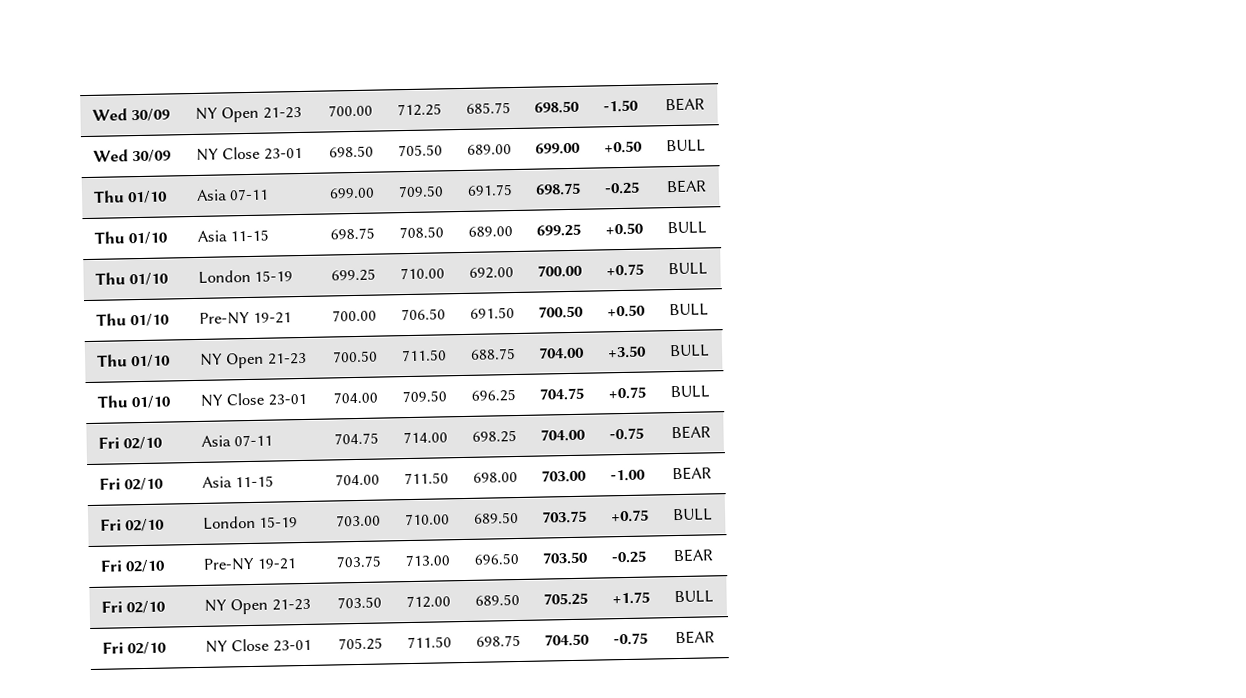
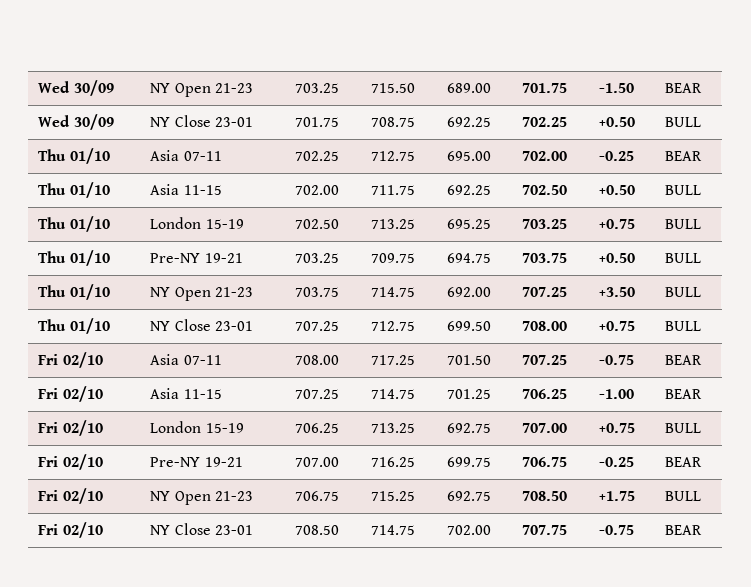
- Wed 30/09 | NY Open 21-23 | 700.00 | 712.25 | 685.75 | 698.50 | -1.50 | BEAR
+ Wed 30/09 | NY Open 21-23 | 703.25 | 715.50 | 689.00 | 701.75 | -1.50 | BEAR
- Wed 30/09 | NY Close 23-01 | 698.50 | 705.50 | 689.00 | 699.00 | +0.50 | BULL
+ Wed 30/09 | NY Close 23-01 | 701.75 | 708.75 | 692.25 | 702.25 | +0.50 | BULL
- Thu 01/10 | Asia 07-11 | 699.00 | 709.50 | 691.75 | 698.75 | -0.25 | BEAR
+ Thu 01/10 | Asia 07-11 | 702.25 | 712.75 | 695.00 | 702.00 | -0.25 | BEAR
- Thu 01/10 | Asia 11-15 | 698.75 | 708.50 | 689.00 | 699.25 | +0.50 | BULL
+ Thu 01/10 | Asia 11-15 | 702.00 | 711.75 | 692.25 | 702.50 | +0.50 | BULL
- Thu 01/10 | London 15-19 | 699.25 | 710.00 | 692.00 | 700.00 | +0.75 | BULL
+ Thu 01/10 | London 15-19 | 702.50 | 713.25 | 695.25 | 703.25 | +0.75 | BULL
- Thu 01/10 | Pre-NY 19-21 | 700.00 | 706.50 | 691.50 | 700.50 | +0.50 | BULL
+ Thu 01/10 | Pre-NY 19-21 | 703.25 | 709.75 | 694.75 | 703.75 | +0.50 | BULL
- Thu 01/10 | NY Open 21-23 | 700.50 | 711.50 | 688.75 | 704.00 | +3.50 | BULL
+ Thu 01/10 | NY Open 21-23 | 703.75 | 714.75 | 692.00 | 707.25 | +3.50 | BULL
- Thu 01/10 | NY Close 23-01 | 704.00 | 709.50 | 696.25 | 704.75 | +0.75 | BULL
+ Thu 01/10 | NY Close 23-01 | 707.25 | 712.75 | 699.50 | 708.00 | +0.75 | BULL
- Fri 02/10 | Asia 07-11 | 704.75 | 714.00 | 698.25 | 704.00 | -0.75 | BEAR
+ Fri 02/10 | Asia 07-11 | 708.00 | 717.25 | 701.50 | 707.25 | -0.75 | BEAR
- Fri 02/10 | Asia 11-15 | 704.00 | 711.50 | 698.00 | 703.00 | -1.00 | BEAR
+ Fri 02/10 | Asia 11-15 | 707.25 | 714.75 | 701.25 | 706.25 | -1.00 | BEAR
- Fri 02/10 | London 15-19 | 703.00 | 710.00 | 689.50 | 703.75 | +0.75 | BULL
+ Fri 02/10 | London 15-19 | 706.25 | 713.25 | 692.75 | 707.00 | +0.75 | BULL
- Fri 02/10 | Pre-NY 19-21 | 703.75 | 713.00 | 696.50 | 703.50 | -0.25 | BEAR
+ Fri 02/10 | Pre-NY 19-21 | 707.00 | 716.25 | 699.75 | 706.75 | -0.25 | BEAR
- Fri 02/10 | NY Open 21-23 | 703.50 | 712.00 | 689.50 | 705.25 | +1.75 | BULL
+ Fri 02/10 | NY Open 21-23 | 706.75 | 715.25 | 692.75 | 708.50 | +1.75 | BULL
- Fri 02/10 | NY Close 23-01 | 705.25 | 711.50 | 698.75 | 704.50 | -0.75 | BEAR
+ Fri 02/10 | NY Close 23-01 | 708.50 | 714.75 | 702.00 | 707.75 | -0.75 | BEAR

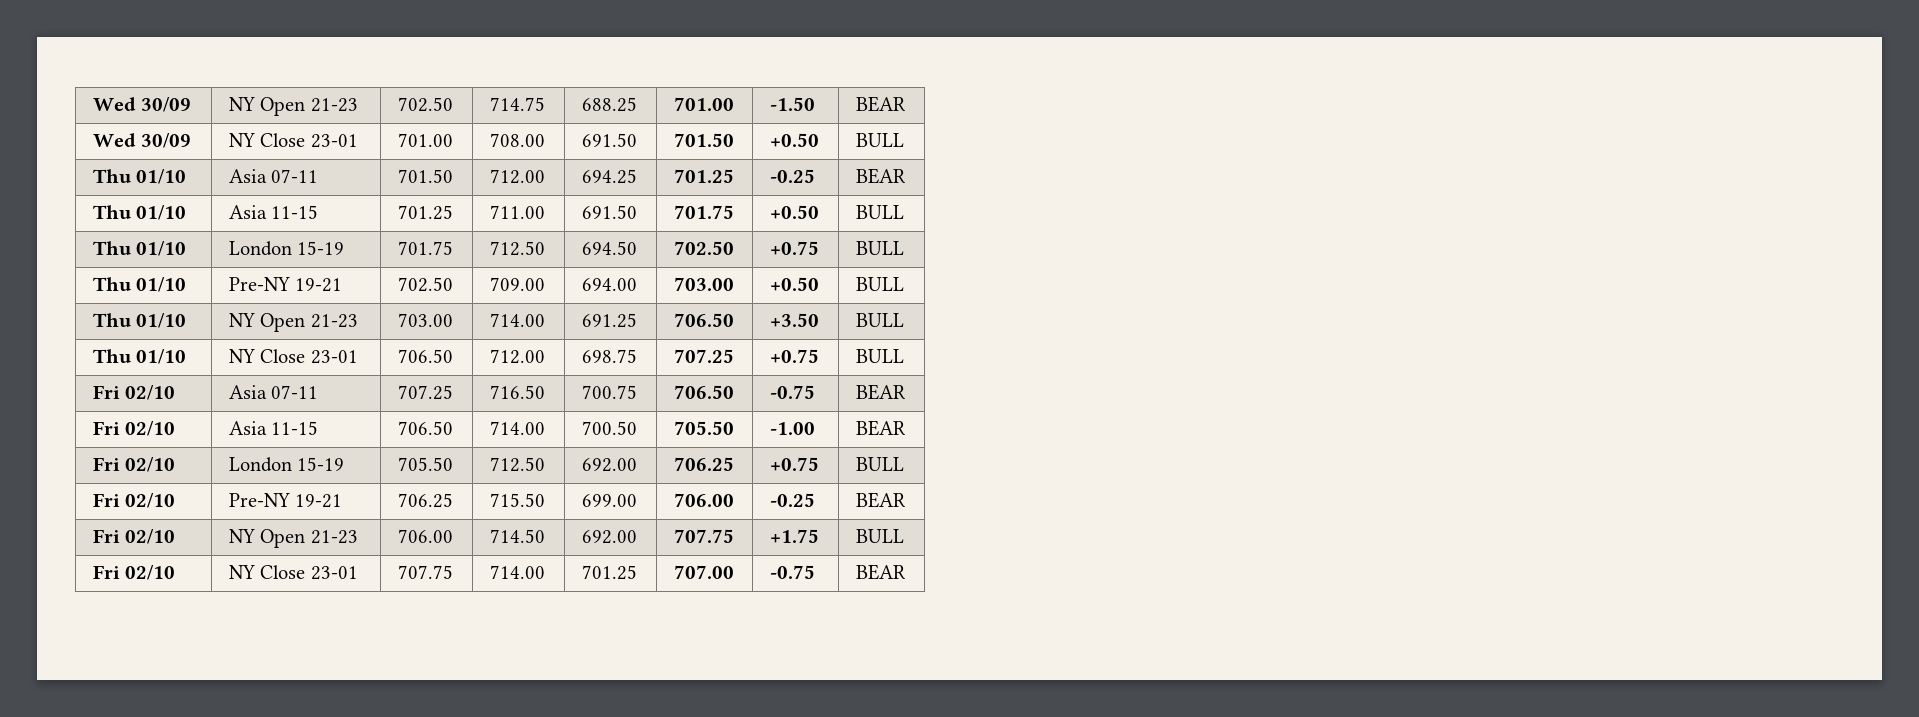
- Wed 30/09 | NY Open 21-23 | 703.25 | 715.50 | 689.00 | 701.75 | -1.50 | BEAR
+ Wed 30/09 | NY Open 21-23 | 702.50 | 714.75 | 688.25 | 701.00 | -1.50 | BEAR
- Wed 30/09 | NY Close 23-01 | 701.75 | 708.75 | 692.25 | 702.25 | +0.50 | BULL
+ Wed 30/09 | NY Close 23-01 | 701.00 | 708.00 | 691.50 | 701.50 | +0.50 | BULL
- Thu 01/10 | Asia 07-11 | 702.25 | 712.75 | 695.00 | 702.00 | -0.25 | BEAR
+ Thu 01/10 | Asia 07-11 | 701.50 | 712.00 | 694.25 | 701.25 | -0.25 | BEAR
- Thu 01/10 | Asia 11-15 | 702.00 | 711.75 | 692.25 | 702.50 | +0.50 | BULL
+ Thu 01/10 | Asia 11-15 | 701.25 | 711.00 | 691.50 | 701.75 | +0.50 | BULL
- Thu 01/10 | London 15-19 | 702.50 | 713.25 | 695.25 | 703.25 | +0.75 | BULL
+ Thu 01/10 | London 15-19 | 701.75 | 712.50 | 694.50 | 702.50 | +0.75 | BULL
- Thu 01/10 | Pre-NY 19-21 | 703.25 | 709.75 | 694.75 | 703.75 | +0.50 | BULL
+ Thu 01/10 | Pre-NY 19-21 | 702.50 | 709.00 | 694.00 | 703.00 | +0.50 | BULL
- Thu 01/10 | NY Open 21-23 | 703.75 | 714.75 | 692.00 | 707.25 | +3.50 | BULL
+ Thu 01/10 | NY Open 21-23 | 703.00 | 714.00 | 691.25 | 706.50 | +3.50 | BULL
- Thu 01/10 | NY Close 23-01 | 707.25 | 712.75 | 699.50 | 708.00 | +0.75 | BULL
+ Thu 01/10 | NY Close 23-01 | 706.50 | 712.00 | 698.75 | 707.25 | +0.75 | BULL
- Fri 02/10 | Asia 07-11 | 708.00 | 717.25 | 701.50 | 707.25 | -0.75 | BEAR
+ Fri 02/10 | Asia 07-11 | 707.25 | 716.50 | 700.75 | 706.50 | -0.75 | BEAR
- Fri 02/10 | Asia 11-15 | 707.25 | 714.75 | 701.25 | 706.25 | -1.00 | BEAR
+ Fri 02/10 | Asia 11-15 | 706.50 | 714.00 | 700.50 | 705.50 | -1.00 | BEAR
- Fri 02/10 | London 15-19 | 706.25 | 713.25 | 692.75 | 707.00 | +0.75 | BULL
+ Fri 02/10 | London 15-19 | 705.50 | 712.50 | 692.00 | 706.25 | +0.75 | BULL
- Fri 02/10 | Pre-NY 19-21 | 707.00 | 716.25 | 699.75 | 706.75 | -0.25 | BEAR
+ Fri 02/10 | Pre-NY 19-21 | 706.25 | 715.50 | 699.00 | 706.00 | -0.25 | BEAR
- Fri 02/10 | NY Open 21-23 | 706.75 | 715.25 | 692.75 | 708.50 | +1.75 | BULL
+ Fri 02/10 | NY Open 21-23 | 706.00 | 714.50 | 692.00 | 707.75 | +1.75 | BULL
- Fri 02/10 | NY Close 23-01 | 708.50 | 714.75 | 702.00 | 707.75 | -0.75 | BEAR
+ Fri 02/10 | NY Close 23-01 | 707.75 | 714.00 | 701.25 | 707.00 | -0.75 | BEAR

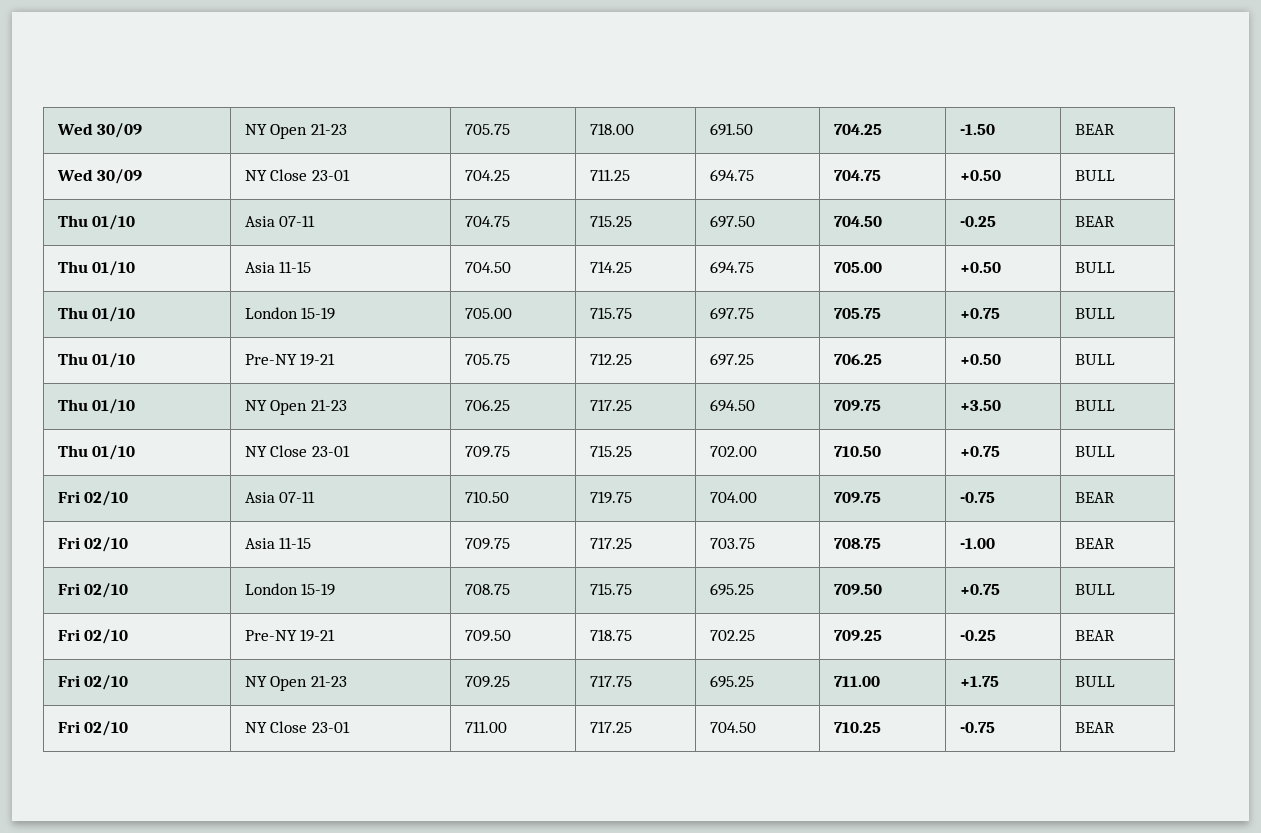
- Wed 30/09 | NY Open 21-23 | 702.50 | 714.75 | 688.25 | 701.00 | -1.50 | BEAR
+ Wed 30/09 | NY Open 21-23 | 705.75 | 718.00 | 691.50 | 704.25 | -1.50 | BEAR
- Wed 30/09 | NY Close 23-01 | 701.00 | 708.00 | 691.50 | 701.50 | +0.50 | BULL
+ Wed 30/09 | NY Close 23-01 | 704.25 | 711.25 | 694.75 | 704.75 | +0.50 | BULL
- Thu 01/10 | Asia 07-11 | 701.50 | 712.00 | 694.25 | 701.25 | -0.25 | BEAR
+ Thu 01/10 | Asia 07-11 | 704.75 | 715.25 | 697.50 | 704.50 | -0.25 | BEAR
- Thu 01/10 | Asia 11-15 | 701.25 | 711.00 | 691.50 | 701.75 | +0.50 | BULL
+ Thu 01/10 | Asia 11-15 | 704.50 | 714.25 | 694.75 | 705.00 | +0.50 | BULL
- Thu 01/10 | London 15-19 | 701.75 | 712.50 | 694.50 | 702.50 | +0.75 | BULL
+ Thu 01/10 | London 15-19 | 705.00 | 715.75 | 697.75 | 705.75 | +0.75 | BULL
- Thu 01/10 | Pre-NY 19-21 | 702.50 | 709.00 | 694.00 | 703.00 | +0.50 | BULL
+ Thu 01/10 | Pre-NY 19-21 | 705.75 | 712.25 | 697.25 | 706.25 | +0.50 | BULL
- Thu 01/10 | NY Open 21-23 | 703.00 | 714.00 | 691.25 | 706.50 | +3.50 | BULL
+ Thu 01/10 | NY Open 21-23 | 706.25 | 717.25 | 694.50 | 709.75 | +3.50 | BULL
- Thu 01/10 | NY Close 23-01 | 706.50 | 712.00 | 698.75 | 707.25 | +0.75 | BULL
+ Thu 01/10 | NY Close 23-01 | 709.75 | 715.25 | 702.00 | 710.50 | +0.75 | BULL
- Fri 02/10 | Asia 07-11 | 707.25 | 716.50 | 700.75 | 706.50 | -0.75 | BEAR
+ Fri 02/10 | Asia 07-11 | 710.50 | 719.75 | 704.00 | 709.75 | -0.75 | BEAR
- Fri 02/10 | Asia 11-15 | 706.50 | 714.00 | 700.50 | 705.50 | -1.00 | BEAR
+ Fri 02/10 | Asia 11-15 | 709.75 | 717.25 | 703.75 | 708.75 | -1.00 | BEAR
- Fri 02/10 | London 15-19 | 705.50 | 712.50 | 692.00 | 706.25 | +0.75 | BULL
+ Fri 02/10 | London 15-19 | 708.75 | 715.75 | 695.25 | 709.50 | +0.75 | BULL
- Fri 02/10 | Pre-NY 19-21 | 706.25 | 715.50 | 699.00 | 706.00 | -0.25 | BEAR
+ Fri 02/10 | Pre-NY 19-21 | 709.50 | 718.75 | 702.25 | 709.25 | -0.25 | BEAR
- Fri 02/10 | NY Open 21-23 | 706.00 | 714.50 | 692.00 | 707.75 | +1.75 | BULL
+ Fri 02/10 | NY Open 21-23 | 709.25 | 717.75 | 695.25 | 711.00 | +1.75 | BULL
- Fri 02/10 | NY Close 23-01 | 707.75 | 714.00 | 701.25 | 707.00 | -0.75 | BEAR
+ Fri 02/10 | NY Close 23-01 | 711.00 | 717.25 | 704.50 | 710.25 | -0.75 | BEAR

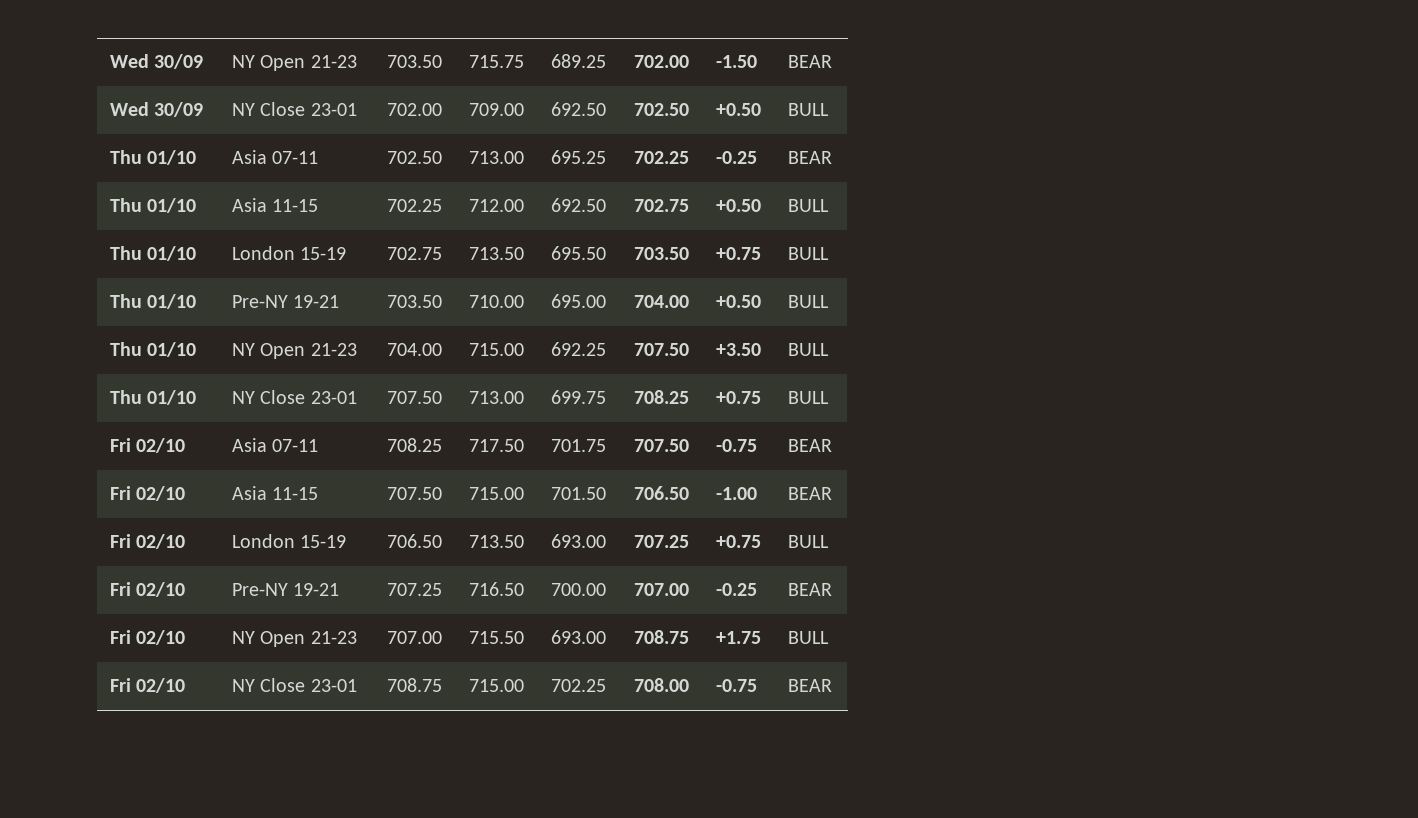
- Wed 30/09 | NY Open 21-23 | 705.75 | 718.00 | 691.50 | 704.25 | -1.50 | BEAR
+ Wed 30/09 | NY Open 21-23 | 703.50 | 715.75 | 689.25 | 702.00 | -1.50 | BEAR
- Wed 30/09 | NY Close 23-01 | 704.25 | 711.25 | 694.75 | 704.75 | +0.50 | BULL
+ Wed 30/09 | NY Close 23-01 | 702.00 | 709.00 | 692.50 | 702.50 | +0.50 | BULL
- Thu 01/10 | Asia 07-11 | 704.75 | 715.25 | 697.50 | 704.50 | -0.25 | BEAR
+ Thu 01/10 | Asia 07-11 | 702.50 | 713.00 | 695.25 | 702.25 | -0.25 | BEAR
- Thu 01/10 | Asia 11-15 | 704.50 | 714.25 | 694.75 | 705.00 | +0.50 | BULL
+ Thu 01/10 | Asia 11-15 | 702.25 | 712.00 | 692.50 | 702.75 | +0.50 | BULL
- Thu 01/10 | London 15-19 | 705.00 | 715.75 | 697.75 | 705.75 | +0.75 | BULL
+ Thu 01/10 | London 15-19 | 702.75 | 713.50 | 695.50 | 703.50 | +0.75 | BULL
- Thu 01/10 | Pre-NY 19-21 | 705.75 | 712.25 | 697.25 | 706.25 | +0.50 | BULL
+ Thu 01/10 | Pre-NY 19-21 | 703.50 | 710.00 | 695.00 | 704.00 | +0.50 | BULL
- Thu 01/10 | NY Open 21-23 | 706.25 | 717.25 | 694.50 | 709.75 | +3.50 | BULL
+ Thu 01/10 | NY Open 21-23 | 704.00 | 715.00 | 692.25 | 707.50 | +3.50 | BULL
- Thu 01/10 | NY Close 23-01 | 709.75 | 715.25 | 702.00 | 710.50 | +0.75 | BULL
+ Thu 01/10 | NY Close 23-01 | 707.50 | 713.00 | 699.75 | 708.25 | +0.75 | BULL
- Fri 02/10 | Asia 07-11 | 710.50 | 719.75 | 704.00 | 709.75 | -0.75 | BEAR
+ Fri 02/10 | Asia 07-11 | 708.25 | 717.50 | 701.75 | 707.50 | -0.75 | BEAR
- Fri 02/10 | Asia 11-15 | 709.75 | 717.25 | 703.75 | 708.75 | -1.00 | BEAR
+ Fri 02/10 | Asia 11-15 | 707.50 | 715.00 | 701.50 | 706.50 | -1.00 | BEAR
- Fri 02/10 | London 15-19 | 708.75 | 715.75 | 695.25 | 709.50 | +0.75 | BULL
+ Fri 02/10 | London 15-19 | 706.50 | 713.50 | 693.00 | 707.25 | +0.75 | BULL
- Fri 02/10 | Pre-NY 19-21 | 709.50 | 718.75 | 702.25 | 709.25 | -0.25 | BEAR
+ Fri 02/10 | Pre-NY 19-21 | 707.25 | 716.50 | 700.00 | 707.00 | -0.25 | BEAR
- Fri 02/10 | NY Open 21-23 | 709.25 | 717.75 | 695.25 | 711.00 | +1.75 | BULL
+ Fri 02/10 | NY Open 21-23 | 707.00 | 715.50 | 693.00 | 708.75 | +1.75 | BULL
- Fri 02/10 | NY Close 23-01 | 711.00 | 717.25 | 704.50 | 710.25 | -0.75 | BEAR
+ Fri 02/10 | NY Close 23-01 | 708.75 | 715.00 | 702.25 | 708.00 | -0.75 | BEAR

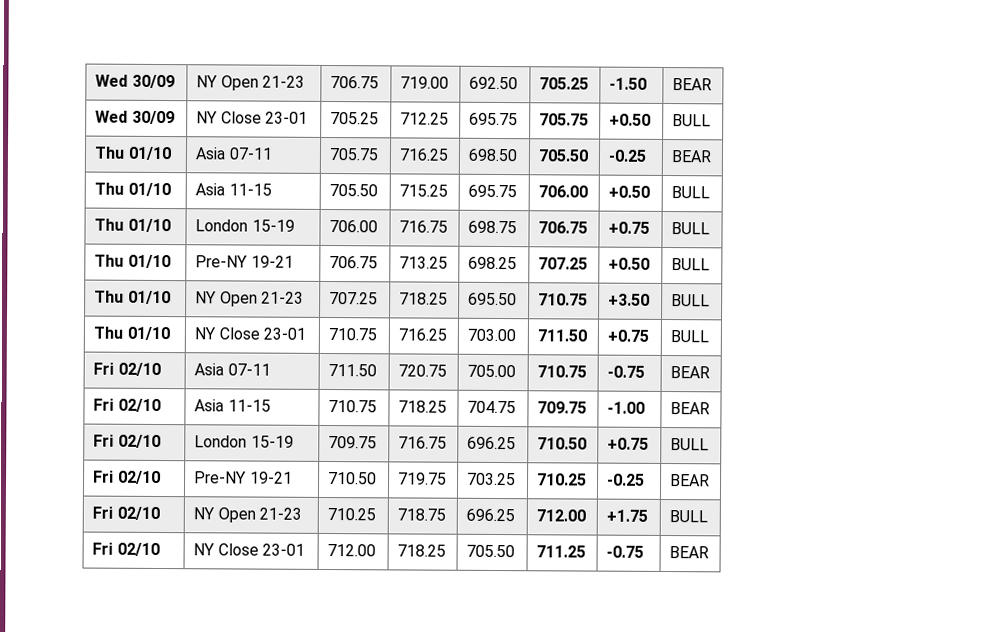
- Wed 30/09 | NY Open 21-23 | 703.50 | 715.75 | 689.25 | 702.00 | -1.50 | BEAR
+ Wed 30/09 | NY Open 21-23 | 706.75 | 719.00 | 692.50 | 705.25 | -1.50 | BEAR
- Wed 30/09 | NY Close 23-01 | 702.00 | 709.00 | 692.50 | 702.50 | +0.50 | BULL
+ Wed 30/09 | NY Close 23-01 | 705.25 | 712.25 | 695.75 | 705.75 | +0.50 | BULL
- Thu 01/10 | Asia 07-11 | 702.50 | 713.00 | 695.25 | 702.25 | -0.25 | BEAR
+ Thu 01/10 | Asia 07-11 | 705.75 | 716.25 | 698.50 | 705.50 | -0.25 | BEAR
- Thu 01/10 | Asia 11-15 | 702.25 | 712.00 | 692.50 | 702.75 | +0.50 | BULL
+ Thu 01/10 | Asia 11-15 | 705.50 | 715.25 | 695.75 | 706.00 | +0.50 | BULL
- Thu 01/10 | London 15-19 | 702.75 | 713.50 | 695.50 | 703.50 | +0.75 | BULL
+ Thu 01/10 | London 15-19 | 706.00 | 716.75 | 698.75 | 706.75 | +0.75 | BULL
- Thu 01/10 | Pre-NY 19-21 | 703.50 | 710.00 | 695.00 | 704.00 | +0.50 | BULL
+ Thu 01/10 | Pre-NY 19-21 | 706.75 | 713.25 | 698.25 | 707.25 | +0.50 | BULL
- Thu 01/10 | NY Open 21-23 | 704.00 | 715.00 | 692.25 | 707.50 | +3.50 | BULL
+ Thu 01/10 | NY Open 21-23 | 707.25 | 718.25 | 695.50 | 710.75 | +3.50 | BULL
- Thu 01/10 | NY Close 23-01 | 707.50 | 713.00 | 699.75 | 708.25 | +0.75 | BULL
+ Thu 01/10 | NY Close 23-01 | 710.75 | 716.25 | 703.00 | 711.50 | +0.75 | BULL
- Fri 02/10 | Asia 07-11 | 708.25 | 717.50 | 701.75 | 707.50 | -0.75 | BEAR
+ Fri 02/10 | Asia 07-11 | 711.50 | 720.75 | 705.00 | 710.75 | -0.75 | BEAR
- Fri 02/10 | Asia 11-15 | 707.50 | 715.00 | 701.50 | 706.50 | -1.00 | BEAR
+ Fri 02/10 | Asia 11-15 | 710.75 | 718.25 | 704.75 | 709.75 | -1.00 | BEAR
- Fri 02/10 | London 15-19 | 706.50 | 713.50 | 693.00 | 707.25 | +0.75 | BULL
+ Fri 02/10 | London 15-19 | 709.75 | 716.75 | 696.25 | 710.50 | +0.75 | BULL
- Fri 02/10 | Pre-NY 19-21 | 707.25 | 716.50 | 700.00 | 707.00 | -0.25 | BEAR
+ Fri 02/10 | Pre-NY 19-21 | 710.50 | 719.75 | 703.25 | 710.25 | -0.25 | BEAR
- Fri 02/10 | NY Open 21-23 | 707.00 | 715.50 | 693.00 | 708.75 | +1.75 | BULL
+ Fri 02/10 | NY Open 21-23 | 710.25 | 718.75 | 696.25 | 712.00 | +1.75 | BULL
- Fri 02/10 | NY Close 23-01 | 708.75 | 715.00 | 702.25 | 708.00 | -0.75 | BEAR
+ Fri 02/10 | NY Close 23-01 | 712.00 | 718.25 | 705.50 | 711.25 | -0.75 | BEAR

